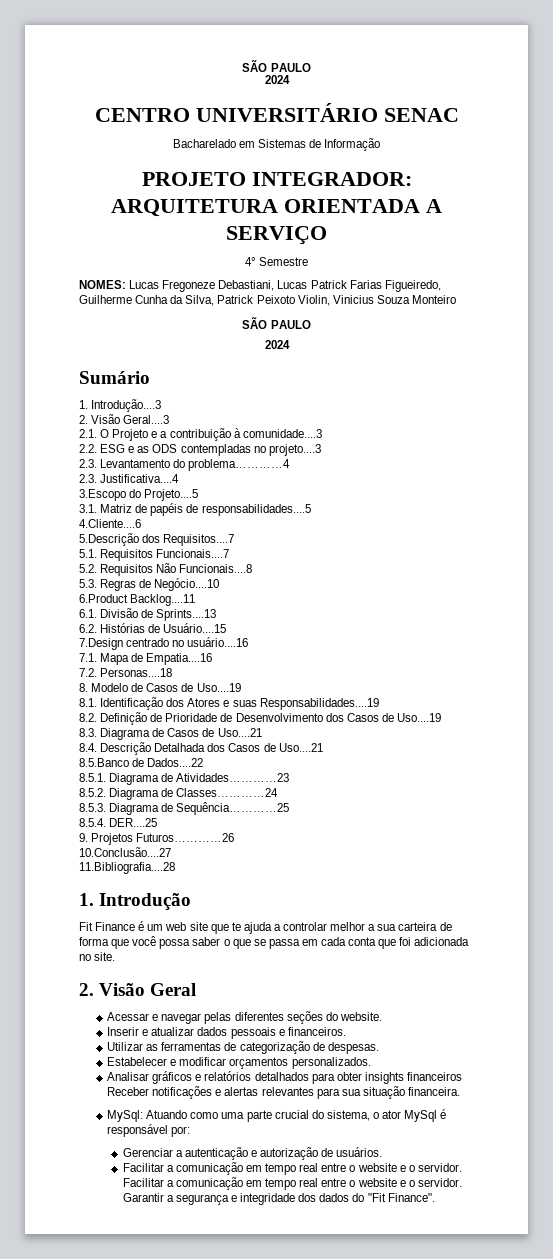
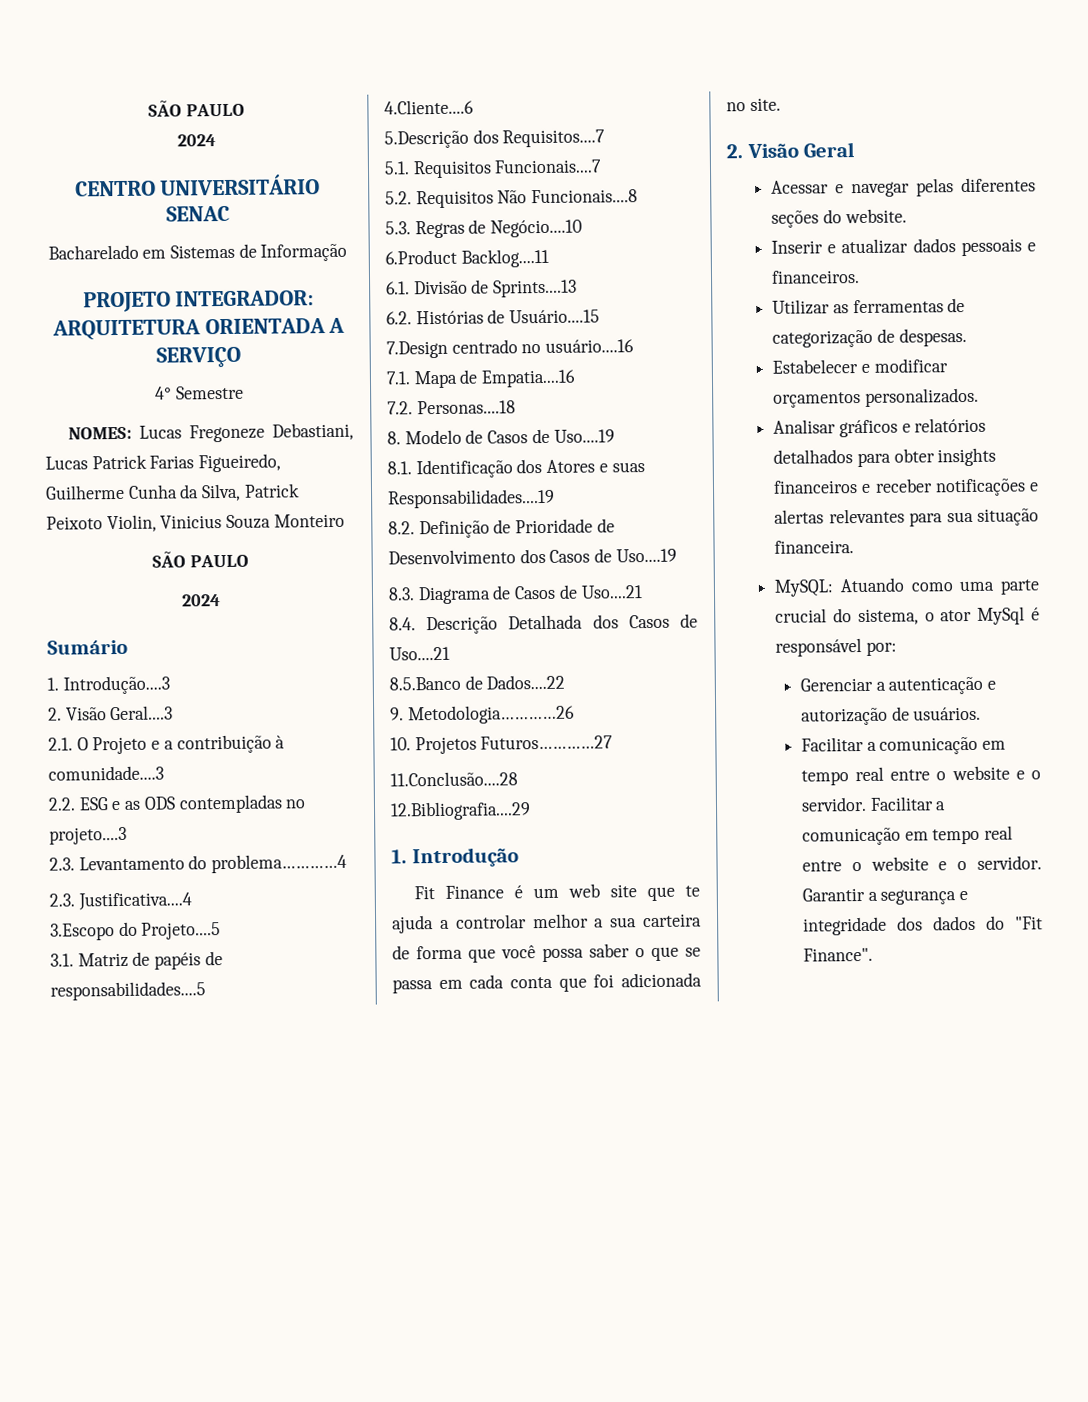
- 8.5.1. Diagrama de Atividades…………23
- 8.5.2. Diagrama de Classes…………24
- 8.5.3. Diagrama de Sequência…………25
- 8.5.4. DER....25
- 9. Projetos Futuros…………26
- 10.Conclusão....27
- 11.Bibliografia....28
+ 9. Metodologia…………26
+ 10. Projetos Futuros…………27
+ 11.Conclusão....28
+ 12.Bibliografia....29
- Analisar gráficos e relatórios detalhados para obter insights financeiros Receber notificações e alertas relevantes para sua situação financeira.
+ Analisar gráficos e relatórios detalhados para obter insights financeiros e receber notificações e alertas relevantes para sua situação financeira.
- MySql: Atuando como uma parte crucial do sistema, o ator MySql é responsável por:
+ MySQL: Atuando como uma parte crucial do sistema, o ator MySql é responsável por:

